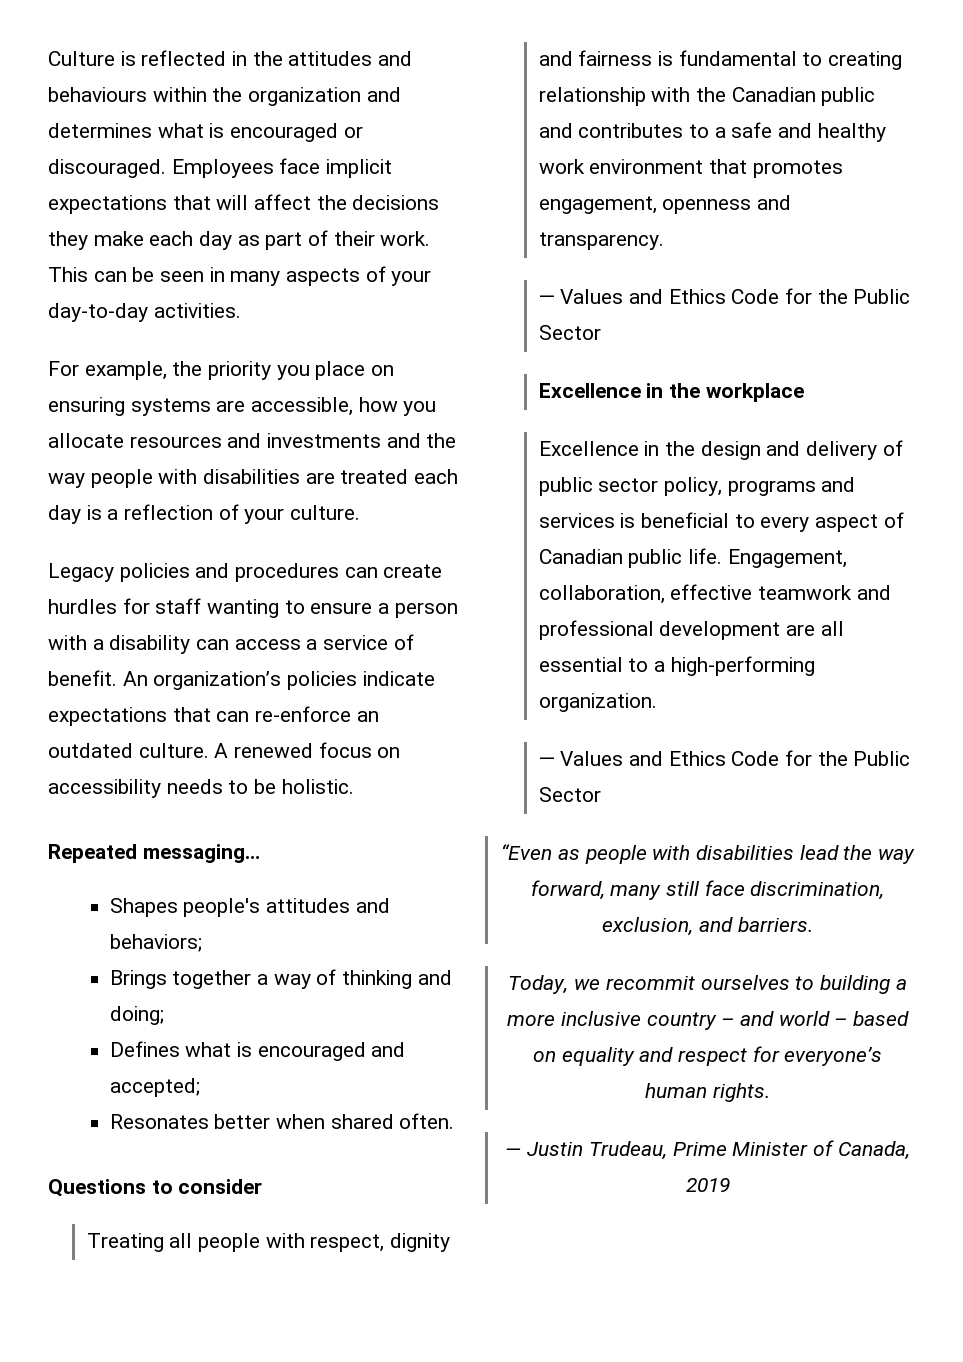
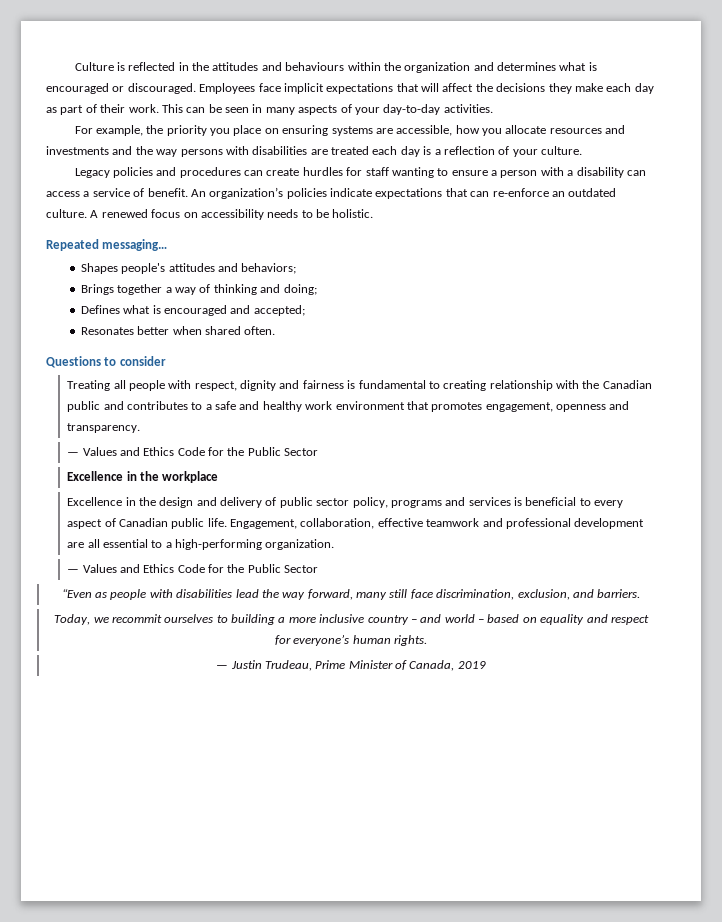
- For example, the priority you place on ensuring systems are accessible, how you allocate resources and investments and the way people with disabilities are treated each day is a reflection of your culture.
+ For example, the priority you place on ensuring systems are accessible, how you allocate resources and investments and the way persons with disabilities are treated each day is a reflection of your culture.

